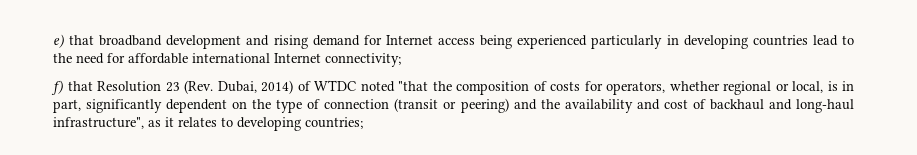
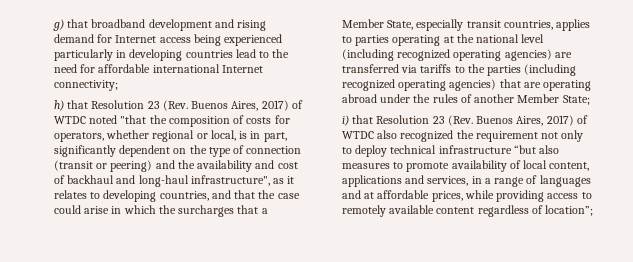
- e) that broadband development and rising demand for Internet access being experienced particularly in developing countries lead to the need for affordable international Internet connectivity;
+ g) that broadband development and rising demand for Internet access being experienced particularly in developing countries lead to the need for affordable international Internet connectivity;
- f) that Resolution 23 (Rev. Dubai, 2014) of WTDC noted "that the composition of costs for operators, whether regional or local, is in part, significantly dependent on the type of connection (transit or peering) and the availability and cost of backhaul and long-haul infrastructure", as it relates to developing countries;
+ h) that Resolution 23 (Rev. Buenos Aires, 2017) of WTDC noted "that the composition of costs for operators, whether regional or local, is in part, significantly dependent on the type of connection (transit or peering) and the availability and cost of backhaul and long-haul infrastructure", as it relates to developing countries, and that the case could arise in which the surcharges that a Member State, especially transit countries, applies to parties operating at the national level (including recognized operating agencies) are transferred via tariffs to the parties (including recognized operating agencies) that are operating abroad under the rules of another Member State;
+ i) that Resolution 23 (Rev. Buenos Aires, 2017) of WTDC also recognized the requirement not only to deploy technical infrastructure “but also measures to promote availability of local content, applications and services, in a range of languages and at affordable prices, while providing access to remotely available content regardless of location”;

